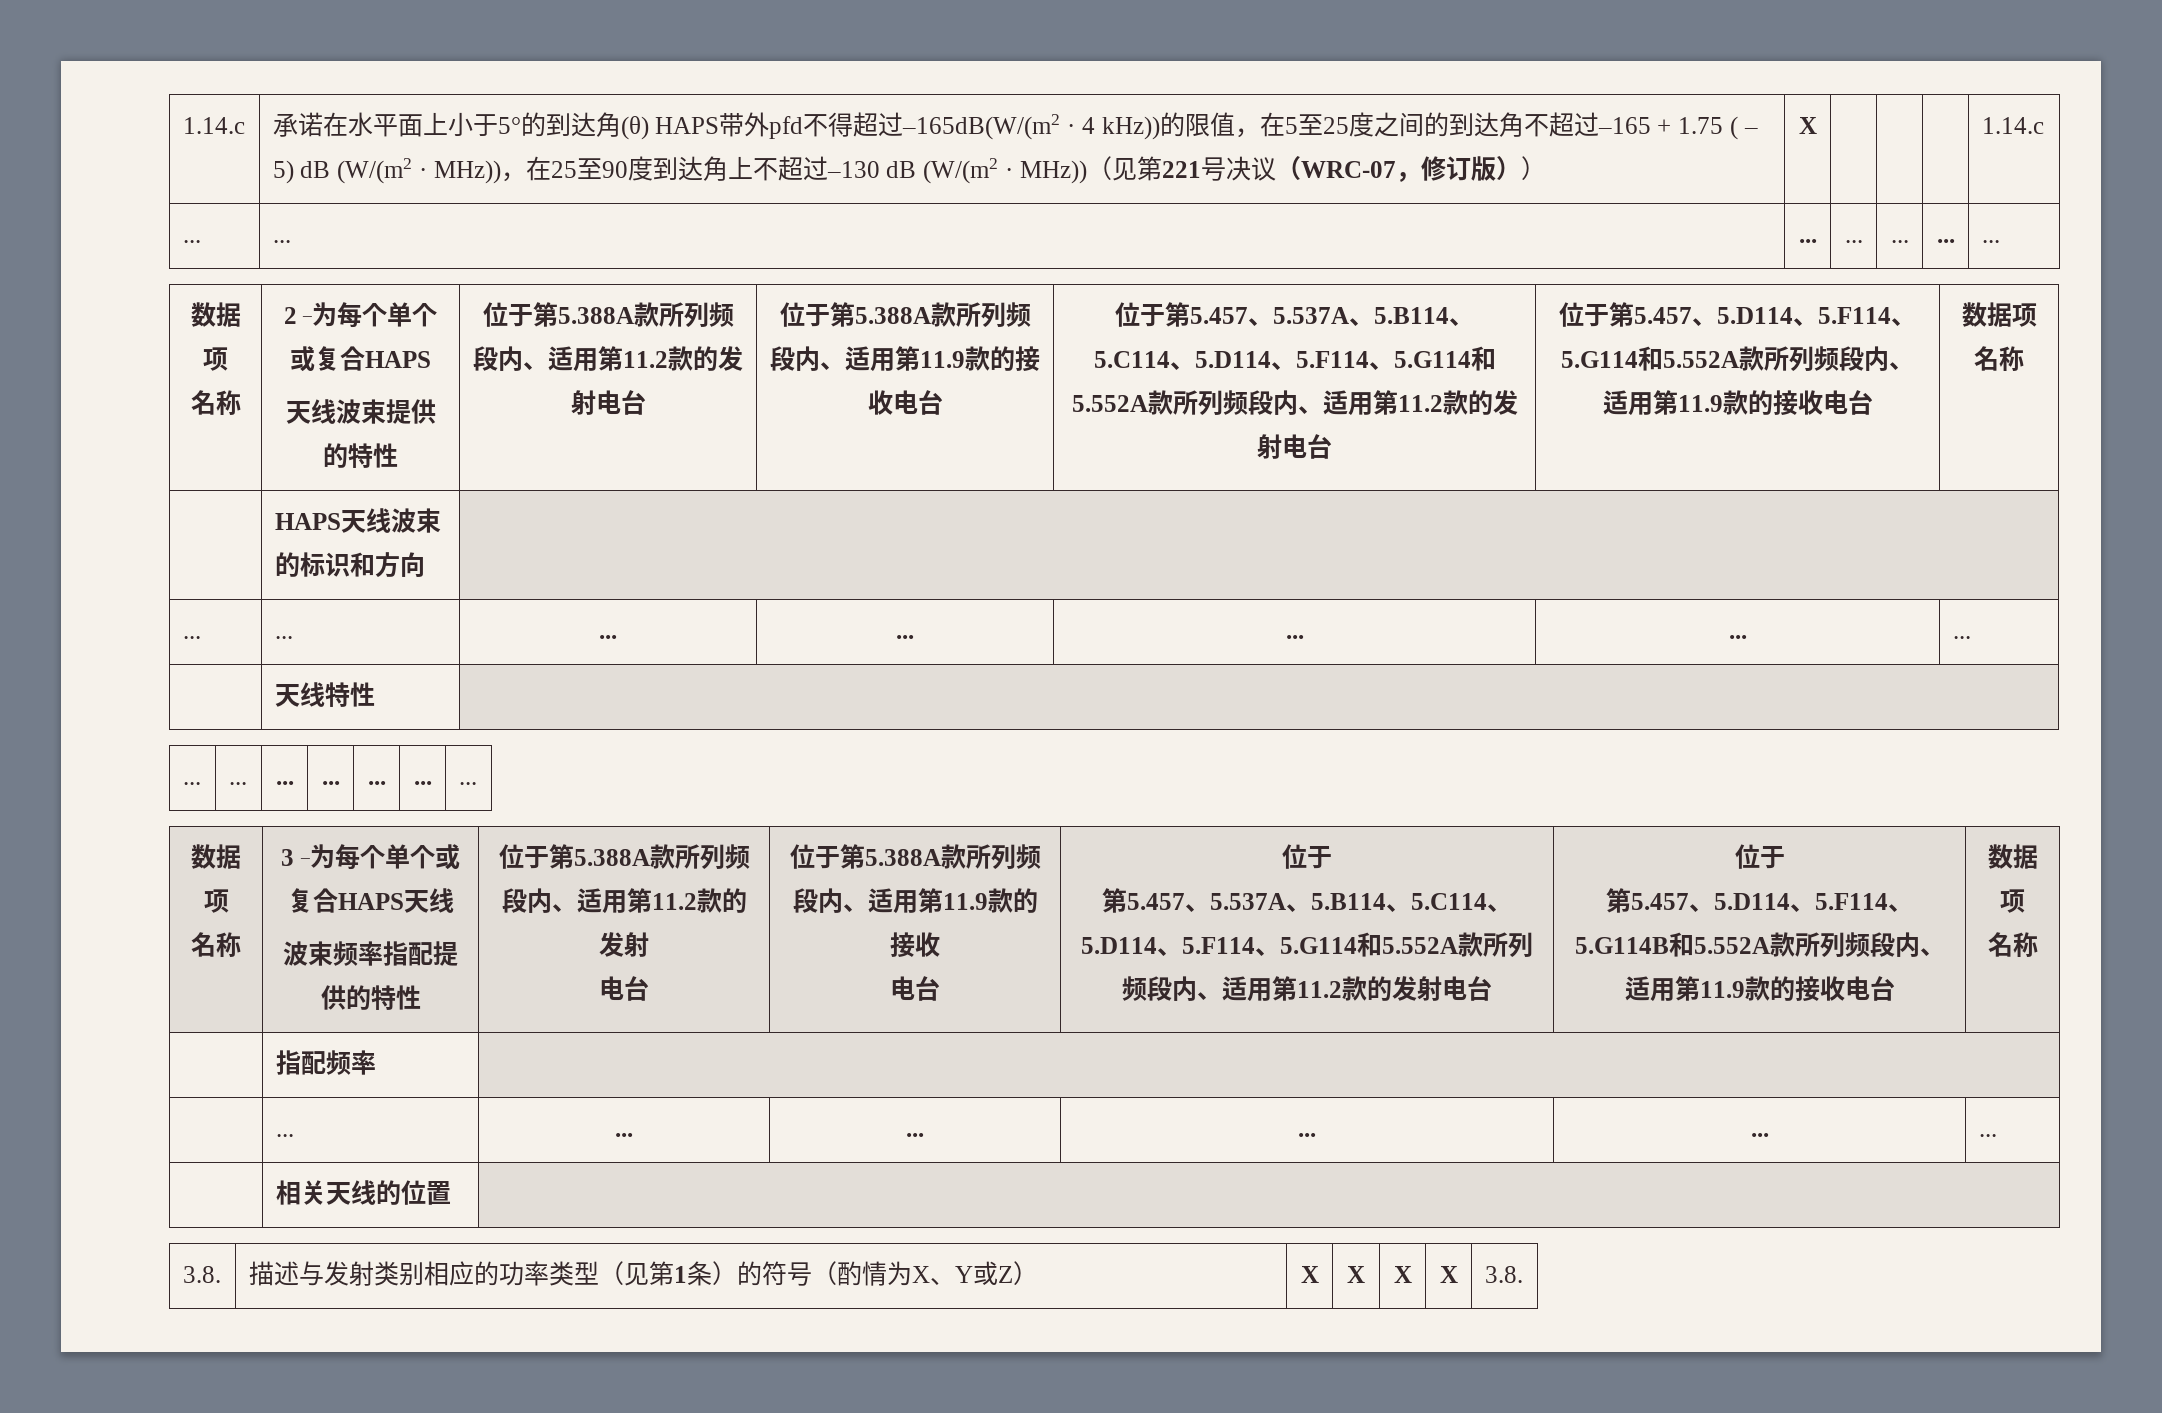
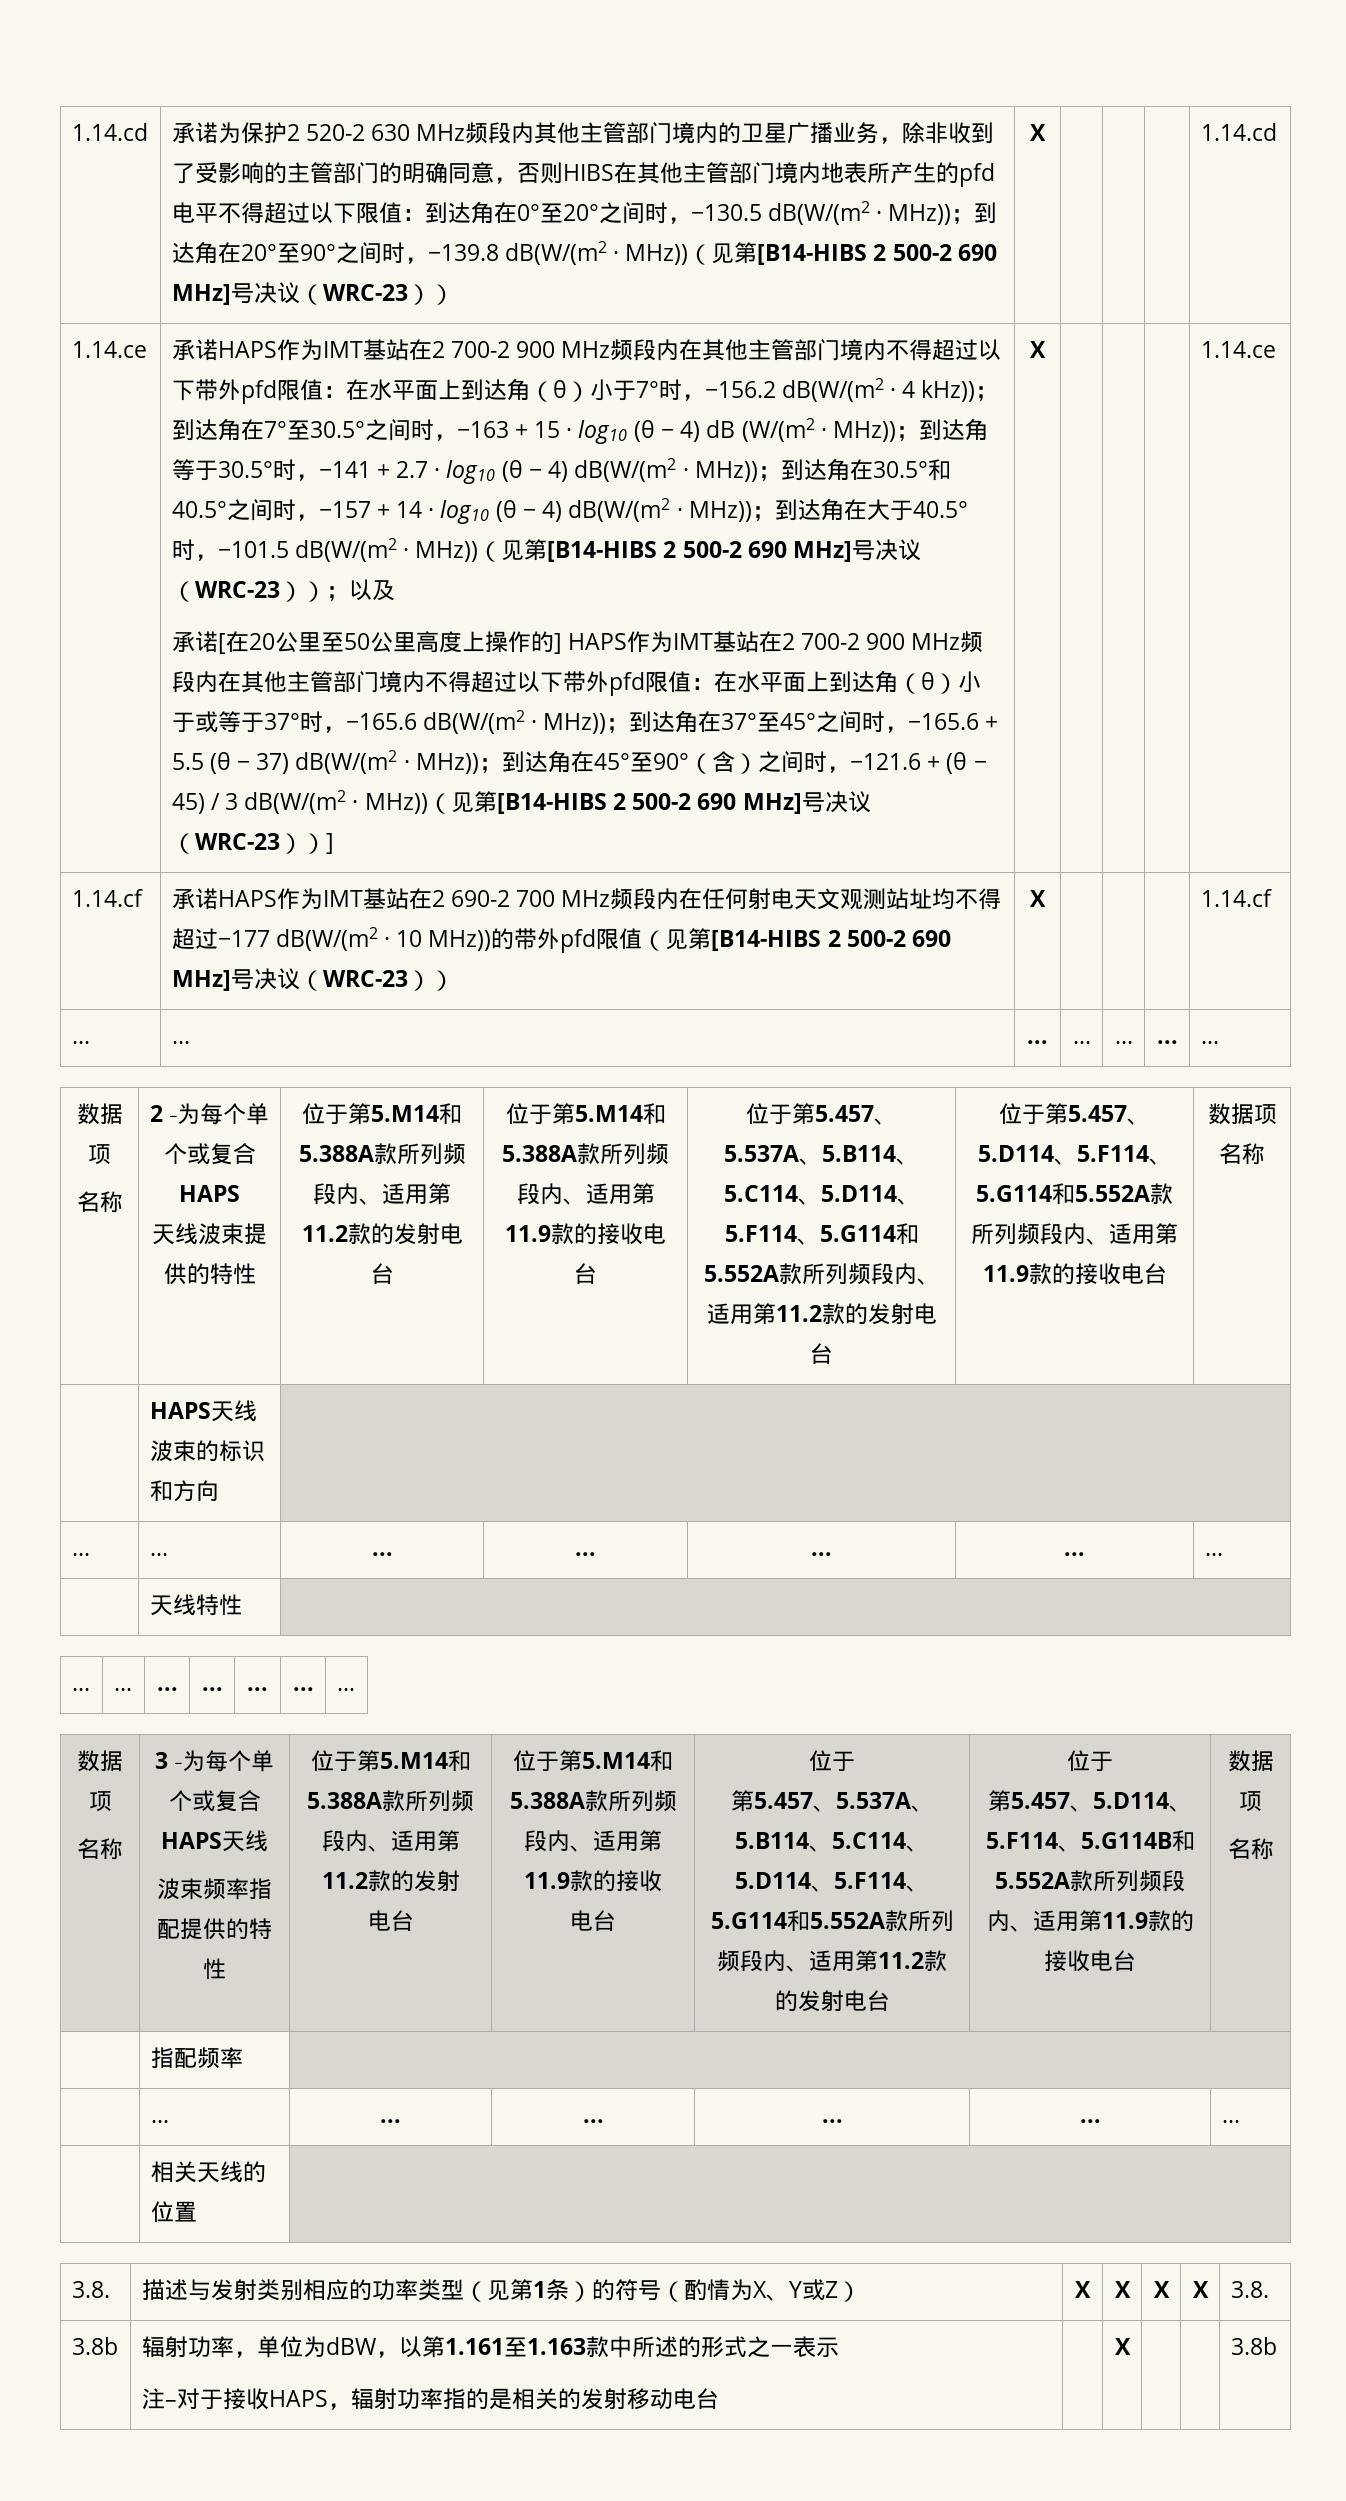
- 1.14.c | 承诺在水平面上小于5°的到达角(θ) HAPS带外pfd不得超过–165dB(W/(m2 · 4 kHz))的限值，在5至25度之间的到达角不超过–165 + 1.75 ( – 5) dB (W/(m2 · MHz))，在25至90度到达角上不超过–130 dB (W/(m2 · MHz))（见第221号决议（WRC-07，修订版）） | X | | | | 1.14.c
+ 1.14.cd | 承诺为保护2 520-2 630 MHz频段内其他主管部门境内的卫星广播业务，除非收到了受影响的主管部门的明确同意，否则HIBS在其他主管部门境内地表所产生的pfd电平不得超过以下限值：到达角在0°至20°之间时，−130.5 dB(W/(m2 · MHz))；到达角在20°至90°之间时，−139.8 dB(W/(m2 · MHz))（见第[B14-HIBS 2 500-2 690 MHz]号决议（WRC-23）） | X | | | | 1.14.cd
+ 1.14.ce | 承诺HAPS作为IMT基站在2 700-2 900 MHz频段内在其他主管部门境内不得超过以下带外pfd限值：在水平面上到达角（θ）小于7°时，−156.2 dB(W/(m2 · 4 kHz))；到达角在7°至30.5°之间时，−163 + 15 · log10 (θ − 4) dB (W/(m2 · MHz))；到达角等于30.5°时，−141 + 2.7 · log10 (θ − 4) dB(W/(m2 · MHz))；到达角在30.5°和40.5°之间时，−157 + 14 · log10 (θ − 4) dB(W/(m2 · MHz))；到达角在大于40.5°时，−101.5 dB(W/(m2 · MHz))（见第[B14-HIBS 2 500-2 690 MHz]号决议（WRC-23））；以及
+ 承诺[在20公里至50公里高度上操作的] HAPS作为IMT基站在2 700-2 900 MHz频段内在其他主管部门境内不得超过以下带外pfd限值：在水平面上到达角（θ）小于或等于37°时，−165.6 dB(W/(m2 · MHz))；到达角在37°至45°之间时，−165.6 + 5.5 (θ − 37) dB(W/(m2 · MHz))；到达角在45°至90°（含）之间时，−121.6 + (θ − 45) / 3 dB(W/(m2 · MHz))（见第[B14-HIBS 2 500-2 690 MHz]号决议（WRC-23））] | X | | | | 1.14.ce
+ 1.14.cf | 承诺HAPS作为IMT基站在2 690-2 700 MHz频段内在任何射电天文观测站址均不得超过−177 dB(W/(m2 · 10 MHz))的带外pfd限值（见第[B14-HIBS 2 500-2 690 MHz]号决议（WRC-23）） | X | | | | 1.14.cf
- 位于第5.388A款所列频段内、适用第11.2款的发射电台
+ 位于第5.M14和5.388A款所列频段内、适用第11.2款的发射电台
- 位于第5.388A款所列频段内、适用第11.9款的接收电台
+ 位于第5.M14和5.388A款所列频段内、适用第11.9款的接收电台
- 波束频率指配提供的特性 | 位于第5.388A款所列频段内、适用第11.2款的发射
- 电台 | 位于第5.388A款所列频段内、适用第11.9款的接收
+ 波束频率指配提供的特性 | 位于第5.M14和5.388A款所列频段内、适用第11.2款的发射
+ 电台 | 位于第5.M14和5.388A款所列频段内、适用第11.9款的接收
+ 3.8b | 辐射功率，单位为dBW，以第1.161至1.163款中所述的形式之一表示
+ 注–对于接收HAPS，辐射功率指的是相关的发射移动电台 | | X | | | 3.8b

